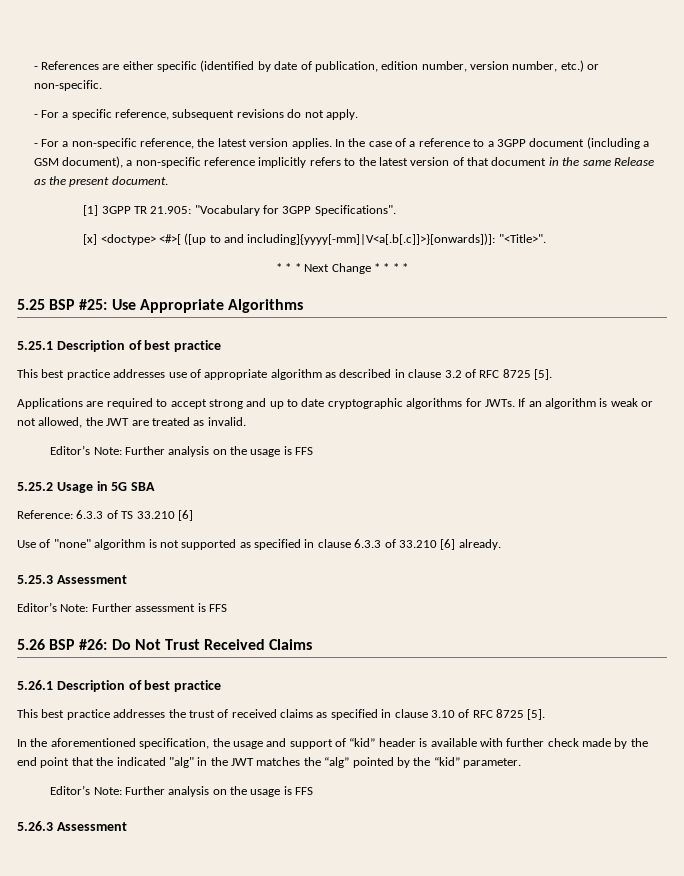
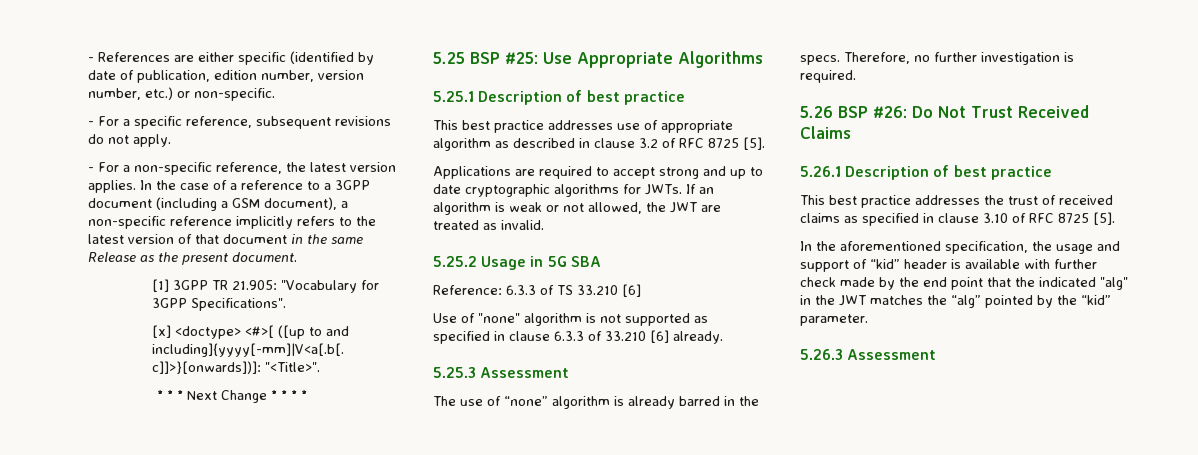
  If an algorithm is weak or not allowed, the JWT are treated as invalid.
- Editor’s Note: Further analysis on the usage is FFS
- Editor’s Note: Further assessment is FFS
+ The use of “none” algorithm is already barred in the specs. Therefore, no further investigation is required.
  In the aforementioned specification, the usage and support of “kid” header is available with further check made by the end point that the indicated "alg" in the JWT matches the “alg” pointed by the “kid” parameter.
- Editor’s Note: Further analysis on the usage is FFS

